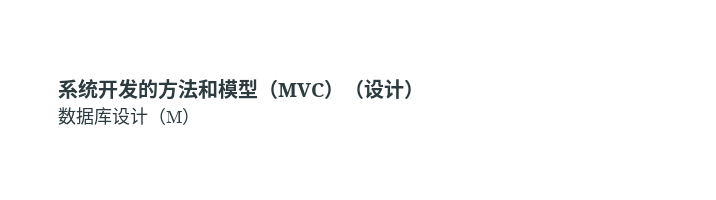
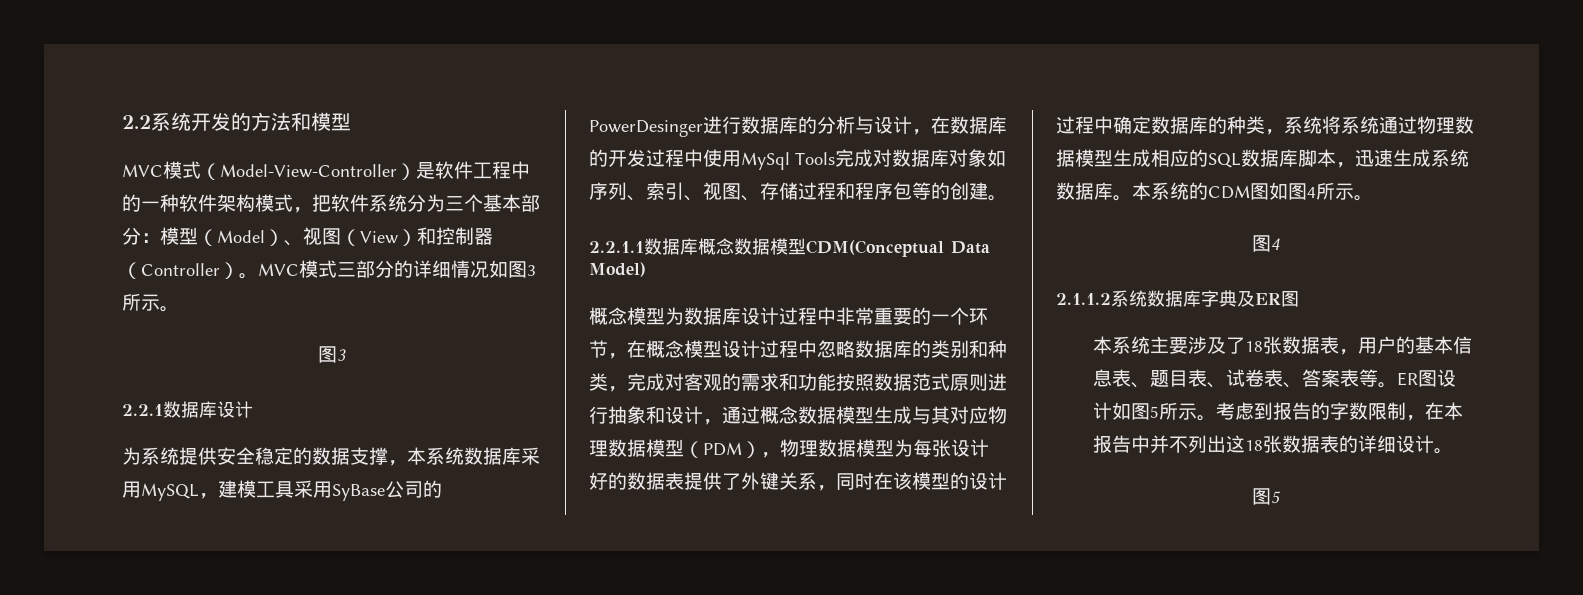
- 系统开发的方法和模型（MVC）（设计）
- 数据库设计（M）
+ 2.2系统开发的方法和模型
+ MVC模式（Model-View-Controller）是软件工程中的一种软件架构模式，把软件系统分为三个基本部分：模型（Model）、视图（View）和控制器（Controller）。MVC模式三部分的详细情况如图3所示。
+ 图3
+ 2.2.1数据库设计
+ 为系统提供安全稳定的数据支撑，本系统数据库采用MySQL，建模工具采用SyBase公司的PowerDesinger进行数据库的分析与设计，在数据库的开发过程中使用MySql Tools完成对数据库对象如序列、索引、视图、存储过程和程序包等的创建。
+ 2.2.1.1数据库概念数据模型CDM(Conceptual Data Model)
+ 概念模型为数据库设计过程中非常重要的一个环节，在概念模型设计过程中忽略数据库的类别和种类，完成对客观的需求和功能按照数据范式原则进行抽象和设计，通过概念数据模型生成与其对应物理数据模型（PDM），物理数据模型为每张设计好的数据表提供了外键关系，同时在该模型的设计过程中确定数据库的种类，系统将系统通过物理数据模型生成相应的SQL数据库脚本，迅速生成系统数据库。本系统的CDM图如图4所示。
+ 图4
+ 2.1.1.2系统数据库字典及ER图
+ 本系统主要涉及了18张数据表，用户的基本信息表、题目表、试卷表、答案表等。ER图设计如图5所示。考虑到报告的字数限制，在本报告中并不列出这18张数据表的详细设计。
+ 图5

